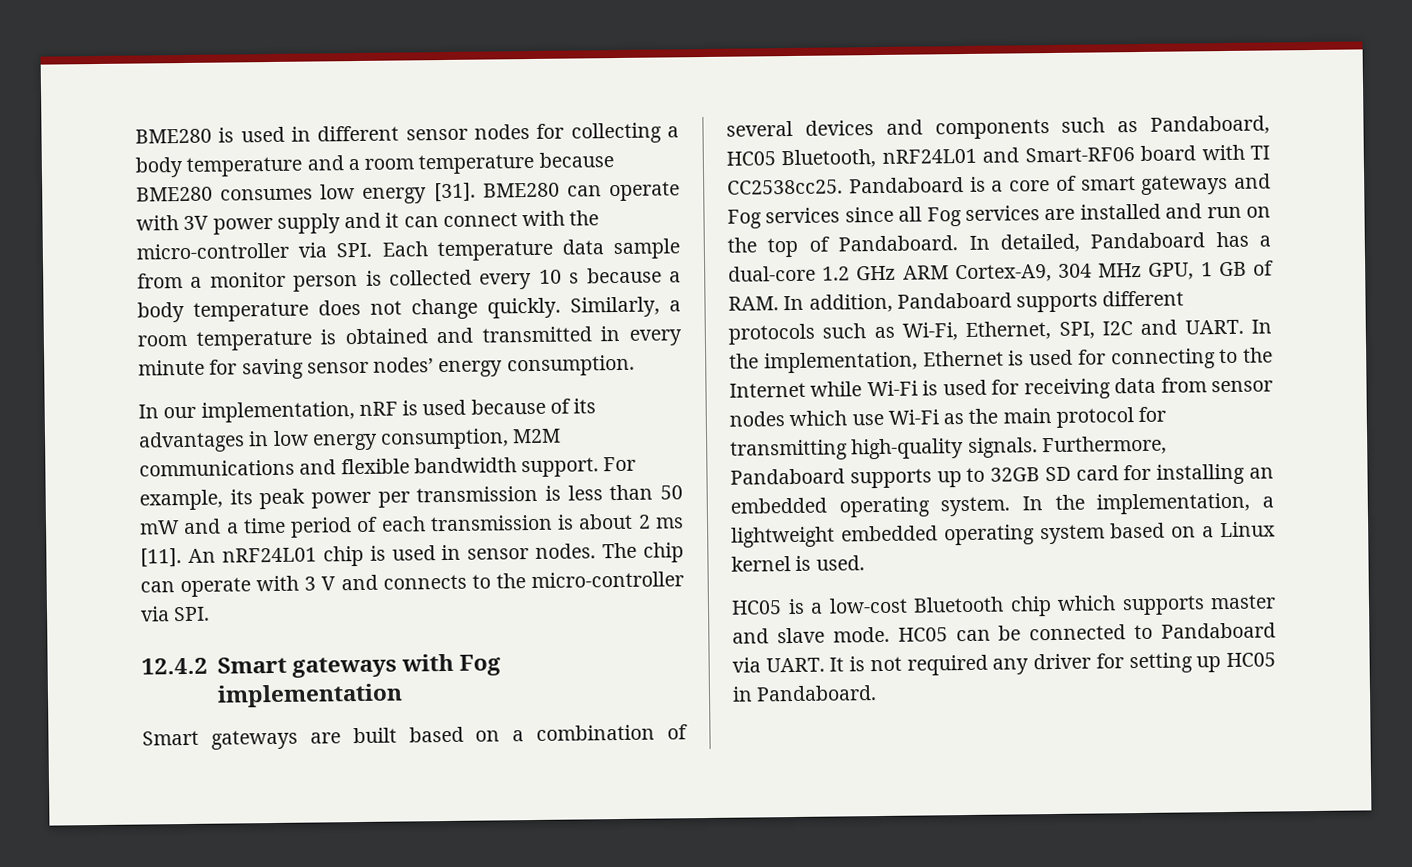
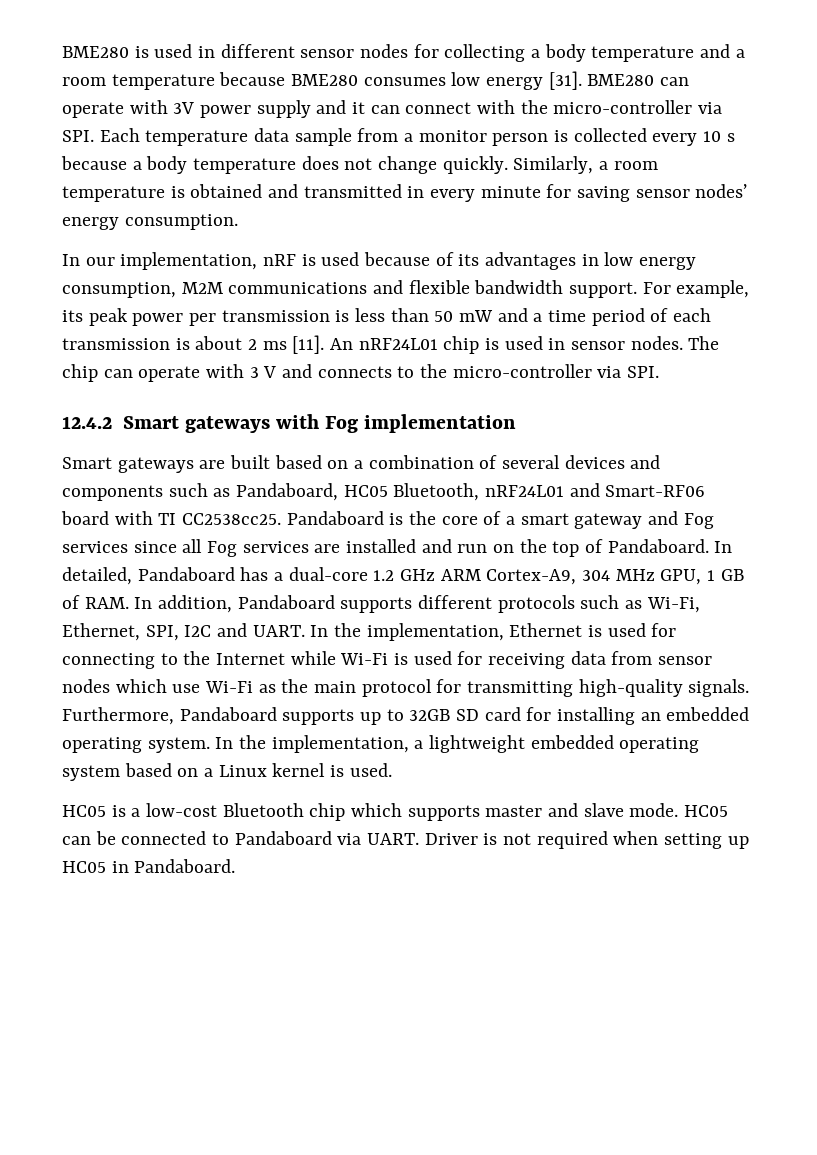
- Pandaboard is a core of smart gateways and Fog services since all Fog services are installed and run on the top of Pandaboard.
+ Pandaboard is the core of a smart gateway and Fog services since all Fog services are installed and run on the top of Pandaboard.
- It is not required any driver for setting up HC05 in Pandaboard.
+ Driver is not required when setting up HC05 in Pandaboard.

